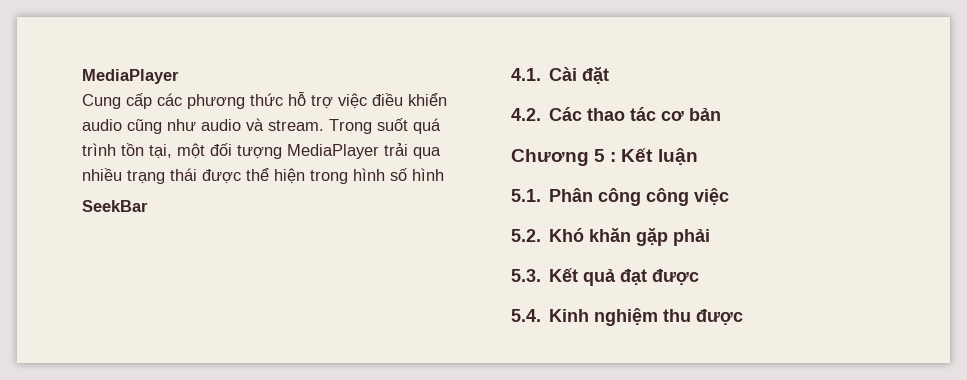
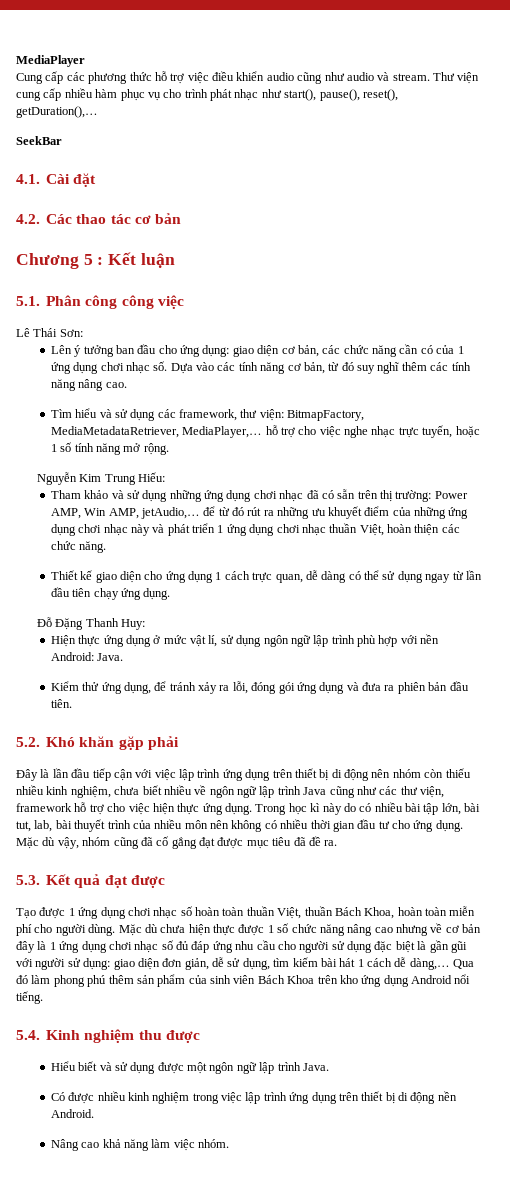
- Trong suốt quá trình tồn tại, một đối tượng MediaPlayer trải qua nhiều trạng thái được thể hiện trong hình số hình
+ Thư viện cung cấp nhiều hàm phục vụ cho trình phát nhạc như start(), pause(), reset(), getDuration(),…
+ Lê Thái Sơn:
+ Lên ý tưởng ban đầu cho ứng dụng: giao diện cơ bản, các chức năng cần có của 1 ứng dụng chơi nhạc số. Dựa vào các tính năng cơ bản, từ đó suy nghĩ thêm các tính năng nâng cao.
+ Tìm hiểu và sử dụng các framework, thư viện: BitmapFactory, MediaMetadataRetriever, MediaPlayer,… hỗ trợ cho việc nghe nhạc trực tuyến, hoặc 1 số tính năng mở rộng.
+ Nguyễn Kim Trung Hiếu:
+ Tham khảo và sử dụng những ứng dụng chơi nhạc đã có sẵn trên thị trường: Power AMP, Win AMP, jetAudio,… để từ đó rút ra những ưu khuyết điểm của những ứng dụng chơi nhạc này và phát triển 1 ứng dụng chơi nhạc thuần Việt, hoàn thiện các chức năng.
+ Thiết kế giao diện cho ứng dụng 1 cách trực quan, dễ dàng có thể sử dụng ngay từ lần đầu tiên chạy ứng dụng.
+ Đỗ Đặng Thanh Huy:
+ Hiện thực ứng dụng ở mức vật lí, sử dụng ngôn ngữ lập trình phù hợp với nền Android: Java.
+ Kiểm thử ứng dụng, để tránh xảy ra lỗi, đóng gói ứng dụng và đưa ra phiên bản đầu tiên.
+ Đây là lần đầu tiếp cận với việc lập trình ứng dụng trên thiết bị di động nên nhóm còn thiếu nhiều kinh nghiệm, chưa biết nhiều về ngôn ngữ lập trình Java cũng như các thư viện, framework hỗ trợ cho việc hiện thực ứng dụng. Trong học kì này do có nhiều bài tập lớn, bài tut, lab, bài thuyết trình của nhiều môn nên không có nhiều thời gian đầu tư cho ứng dụng. Mặc dù vậy, nhóm cũng đã cố gắng đạt được mục tiêu đã đề ra.
+ Tạo được 1 ứng dụng chơi nhạc số hoàn toàn thuần Việt, thuần Bách Khoa, hoàn toàn miễn phí cho người dùng. Mặc dù chưa hiện thực được 1 số chức năng nâng cao nhưng về cơ bản đây là 1 ứng dụng chơi nhạc số đủ đáp ứng nhu cầu cho người sử dụng đặc biệt là gần gũi với người sử dụng: giao diện đơn giản, dễ sử dụng, tìm kiếm bài hát 1 cách dễ dàng,… Qua đó làm phong phú thêm sản phẩm của sinh viên Bách Khoa trên kho ứng dụng Android nổi tiếng.
+ Hiểu biết và sử dụng được một ngôn ngữ lập trình Java.
+ Có được nhiều kinh nghiệm trong việc lập trình ứng dụng trên thiết bị di động nền Android.
+ Nâng cao khả năng làm việc nhóm.

